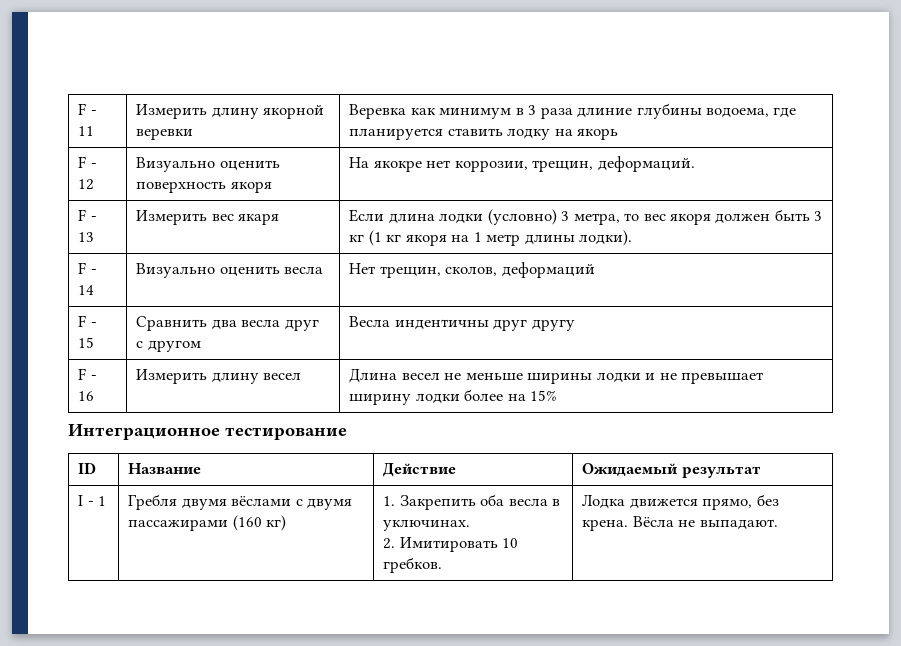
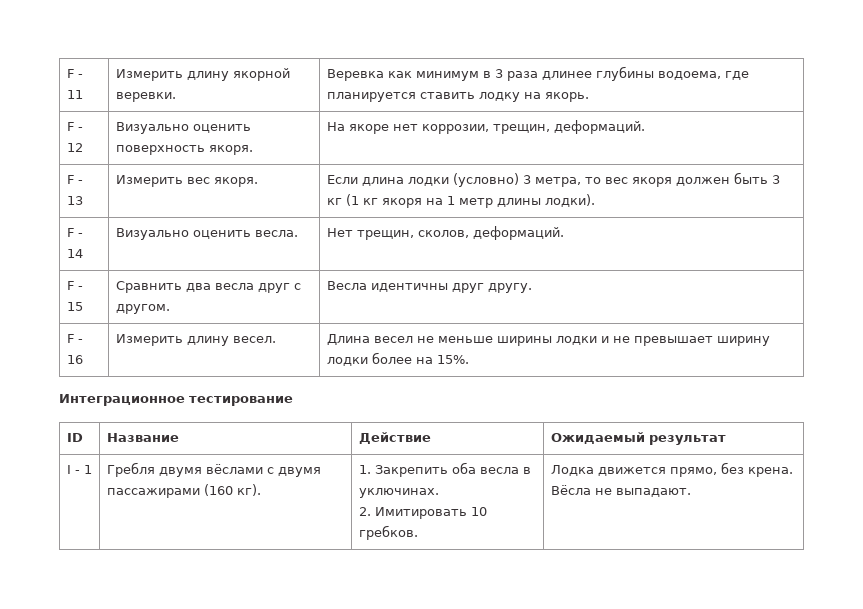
- F - 11 | Измерить длину якорной веревки | Веревка как минимум в 3 раза длиние глубины водоема, где планируется ставить лодку на якорь
+ F - 11 | Измерить длину якорной веревки. | Веревка как минимум в 3 раза длинее глубины водоема, где планируется ставить лодку на якорь.
- F - 12 | Визуально оценить поверхность якоря | На якокре нет коррозии, трещин, деформаций.
+ F - 12 | Визуально оценить поверхность якоря. | На якоре нет коррозии, трещин, деформаций.
- F - 13 | Измерить вес якаря | Если длина лодки (условно) 3 метра, то вес якоря должен быть 3 кг (1 кг якоря на 1 метр длины лодки).
+ F - 13 | Измерить вес якоря. | Если длина лодки (условно) 3 метра, то вес якоря должен быть 3 кг (1 кг якоря на 1 метр длины лодки).
- F - 14 | Визуально оценить весла | Нет трещин, сколов, деформаций
+ F - 14 | Визуально оценить весла. | Нет трещин, сколов, деформаций.
- F - 15 | Сравнить два весла друг с другом | Весла индентичны друг другу
+ F - 15 | Сравнить два весла друг с другом. | Весла идентичны друг другу.
- F - 16 | Измерить длину весел | Длина весел не меньше ширины лодки и не превышает ширину лодки более на 15%
+ F - 16 | Измерить длину весел. | Длина весел не меньше ширины лодки и не превышает ширину лодки более на 15%.
- I - 1 | Гребля двумя вёслами c двумя пассажирами (160 кг) | 1. Закрепить оба весла в уключинах.
+ I - 1 | Гребля двумя вёслами c двумя пассажирами (160 кг). | 1. Закрепить оба весла в уключинах.

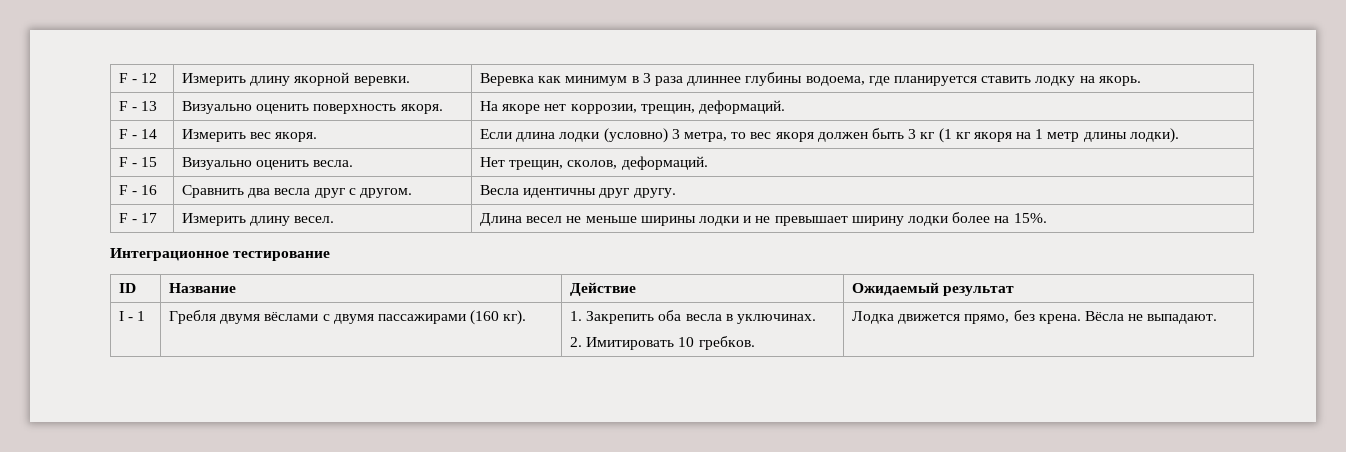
- F - 11 | Измерить длину якорной веревки. | Веревка как минимум в 3 раза длинее глубины водоема, где планируется ставить лодку на якорь.
+ F - 12 | Измерить длину якорной веревки. | Веревка как минимум в 3 раза длиннее глубины водоема, где планируется ставить лодку на якорь.
- F - 12 | Визуально оценить поверхность якоря. | На якоре нет коррозии, трещин, деформаций.
+ F - 13 | Визуально оценить поверхность якоря. | На якоре нет коррозии, трещин, деформаций.
- F - 13 | Измерить вес якоря. | Если длина лодки (условно) 3 метра, то вес якоря должен быть 3 кг (1 кг якоря на 1 метр длины лодки).
+ F - 14 | Измерить вес якоря. | Если длина лодки (условно) 3 метра, то вес якоря должен быть 3 кг (1 кг якоря на 1 метр длины лодки).
- F - 14 | Визуально оценить весла. | Нет трещин, сколов, деформаций.
+ F - 15 | Визуально оценить весла. | Нет трещин, сколов, деформаций.
- F - 15 | Сравнить два весла друг с другом. | Весла идентичны друг другу.
+ F - 16 | Сравнить два весла друг с другом. | Весла идентичны друг другу.
- F - 16 | Измерить длину весел. | Длина весел не меньше ширины лодки и не превышает ширину лодки более на 15%.
+ F - 17 | Измерить длину весел. | Длина весел не меньше ширины лодки и не превышает ширину лодки более на 15%.

